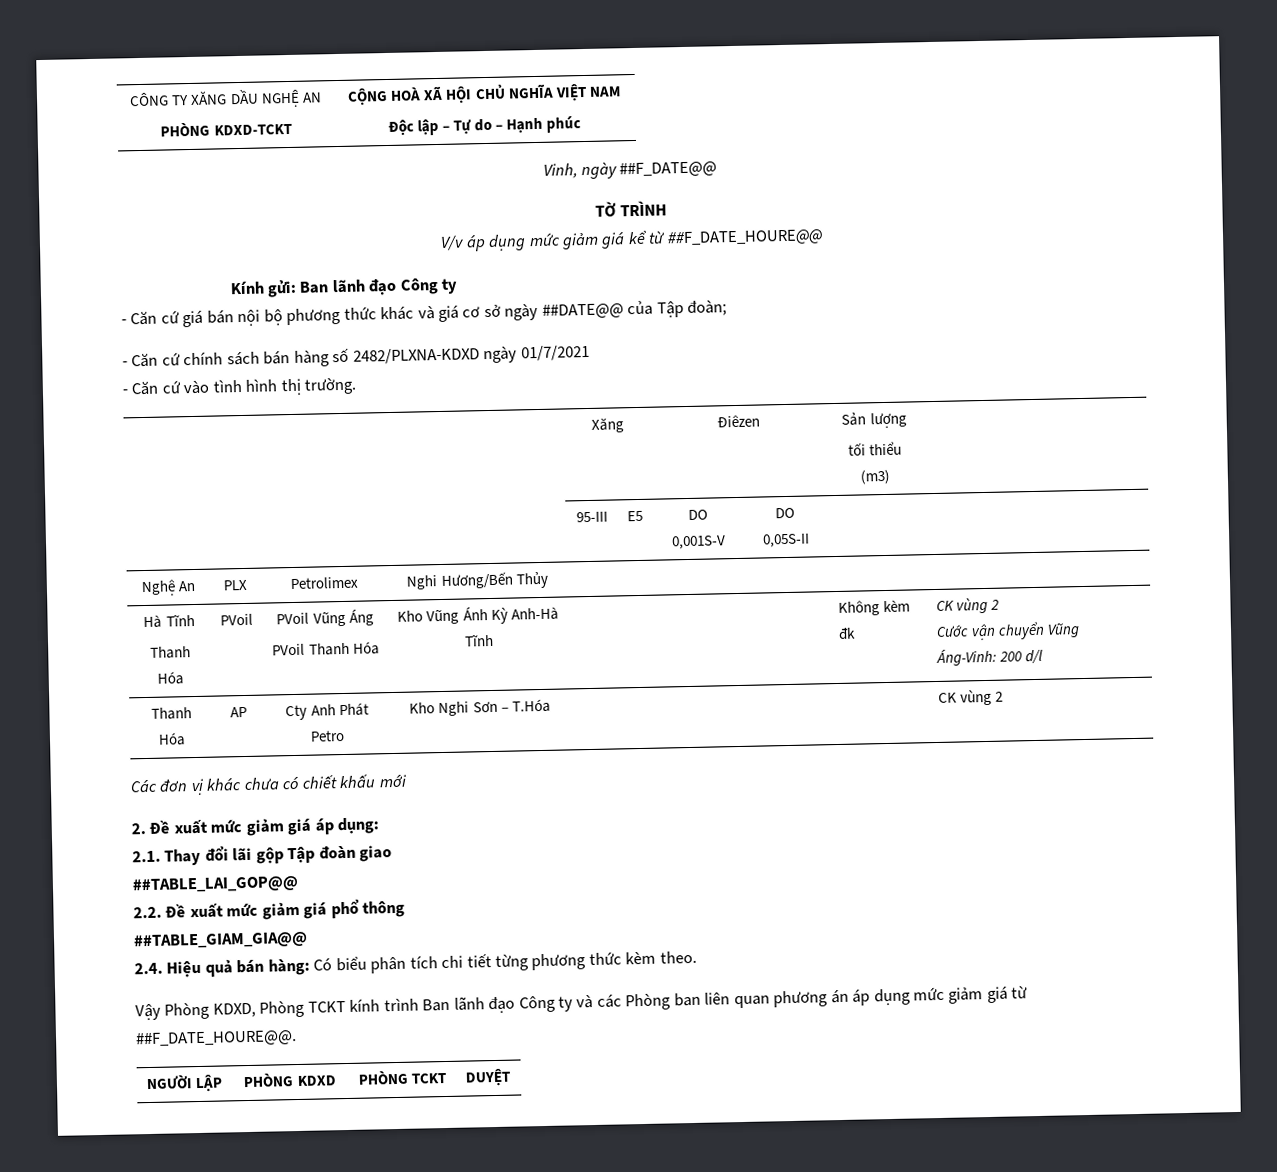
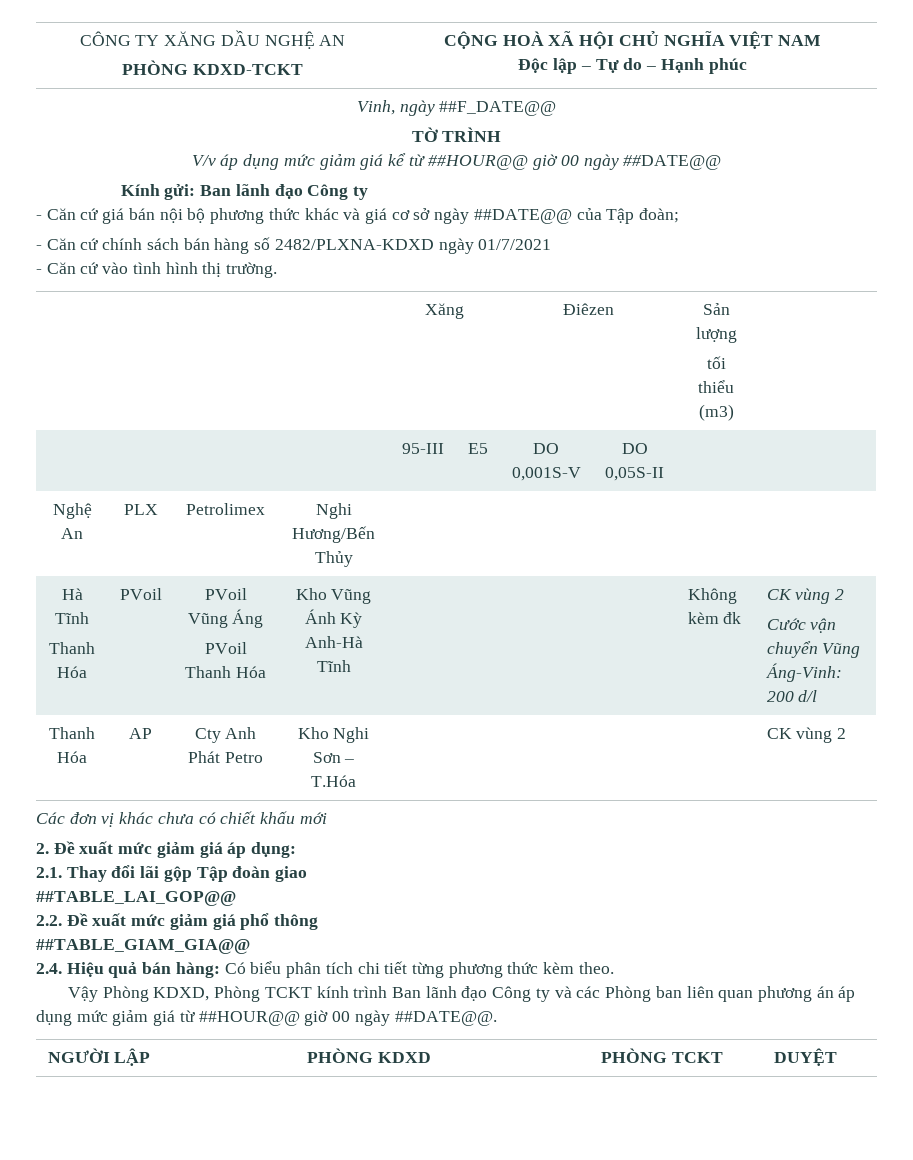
- V/v áp dụng mức giảm giá kể từ ##F_DATE_HOURE@@
+ V/v áp dụng mức giảm giá kể từ ##HOUR@@ giờ 00 ngày ##DATE@@
- Vậy Phòng KDXD, Phòng TCKT kính trình Ban lãnh đạo Công ty và các Phòng ban liên quan phương án áp dụng mức giảm giá từ ##F_DATE_HOURE@@.
+ Vậy Phòng KDXD, Phòng TCKT kính trình Ban lãnh đạo Công ty và các Phòng ban liên quan phương án áp dụng mức giảm giá từ ##HOUR@@ giờ 00 ngày ##DATE@@.

